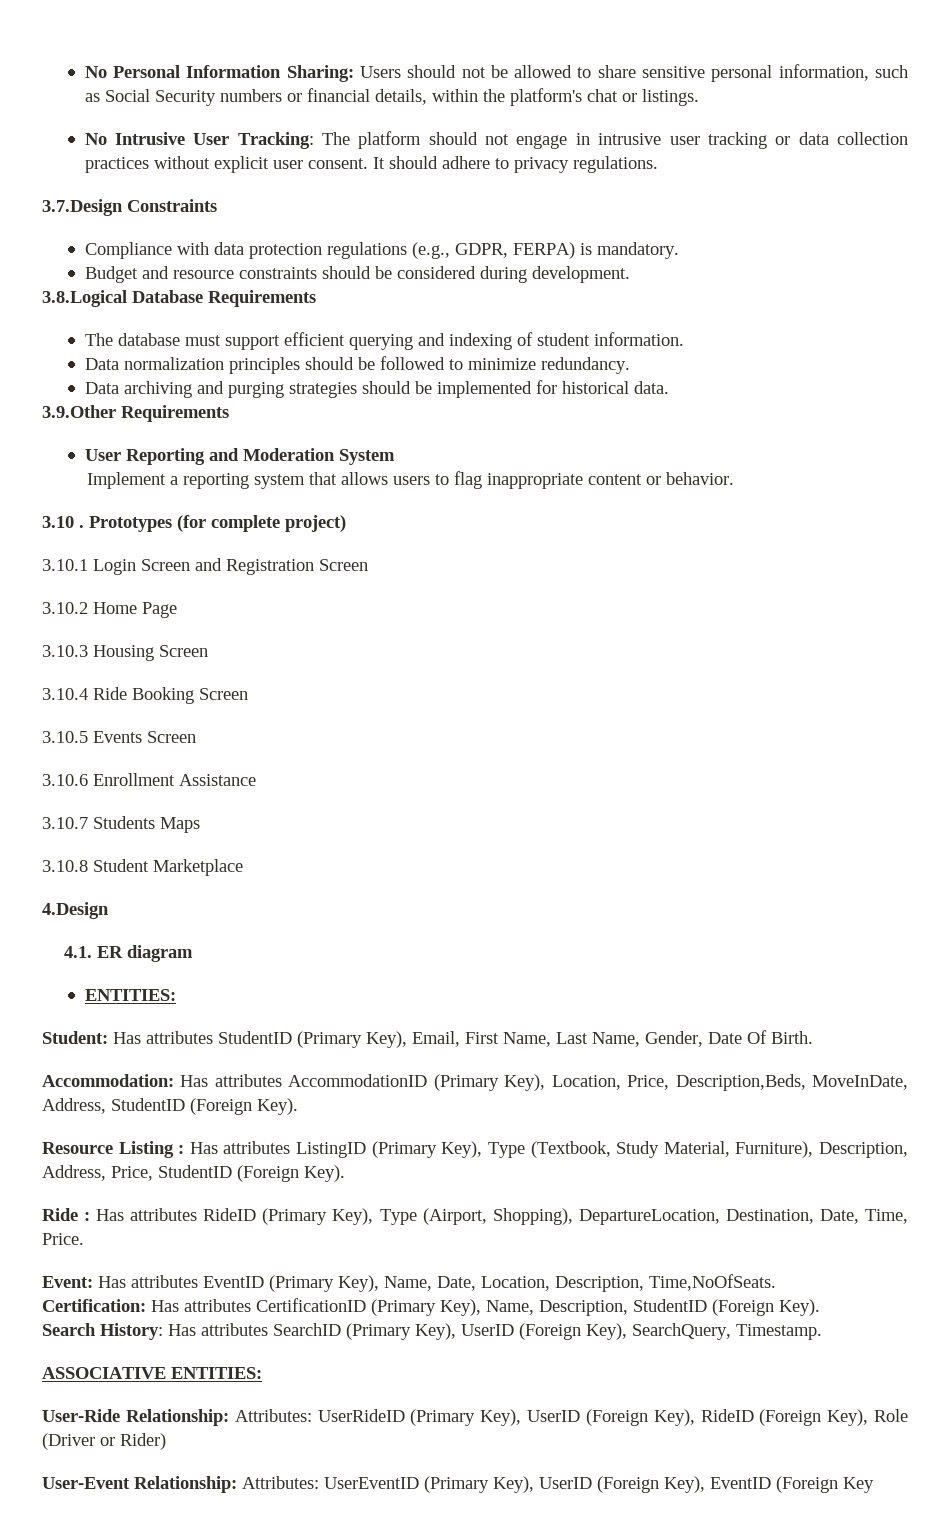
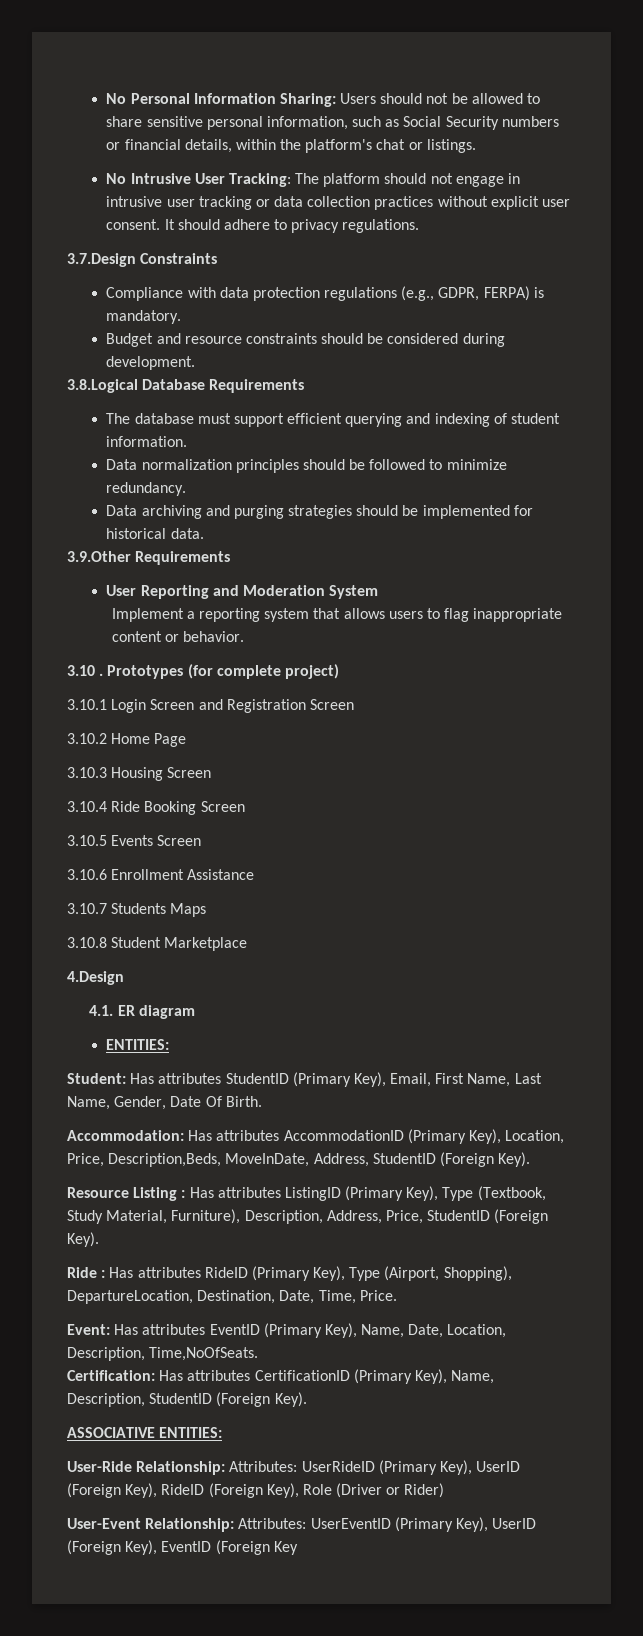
- Search History: Has attributes SearchID (Primary Key), UserID (Foreign Key), SearchQuery, Timestamp.

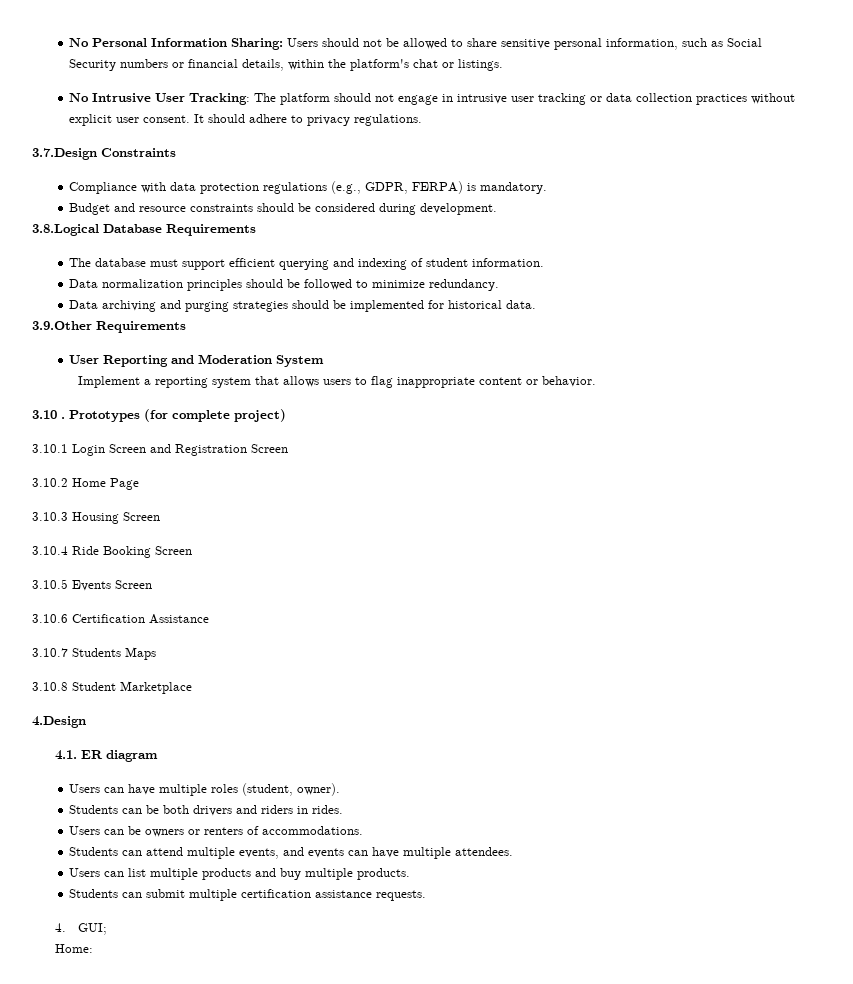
- 3.10.6 Enrollment Assistance
+ 3.10.6 Certification Assistance
  4.1. ER diagram
- ENTITIES:
- Student: Has attributes StudentID (Primary Key), Email, First Name, Last Name, Gender, Date Of Birth.
- Accommodation: Has attributes AccommodationID (Primary Key), Location, Price, Description,Beds, MoveInDate, Address, StudentID (Foreign Key).
- Resource Listing : Has attributes ListingID (Primary Key), Type (Textbook, Study Material, Furniture), Description, Address, Price, StudentID (Foreign Key).
- Ride : Has attributes RideID (Primary Key), Type (Airport, Shopping), DepartureLocation, Destination, Date, Time, Price.
- Event: Has attributes EventID (Primary Key), Name, Date, Location, Description, Time,NoOfSeats.
- Certification: Has attributes CertificationID (Primary Key), Name, Description, StudentID (Foreign Key).
- ASSOCIATIVE ENTITIES:
- User-Ride Relationship: Attributes: UserRideID (Primary Key), UserID (Foreign Key), RideID (Foreign Key), Role (Driver or Rider)
- User-Event Relationship: Attributes: UserEventID (Primary Key), UserID (Foreign Key), EventID (Foreign Key
+ Users can have multiple roles (student, owner).
+ Students can be both drivers and riders in rides.
+ Users can be owners or renters of accommodations.
+ Students can attend multiple events, and events can have multiple attendees.
+ Users can list multiple products and buy multiple products.
+ Students can submit multiple certification assistance requests.
+ 4. GUI;
+ Home:

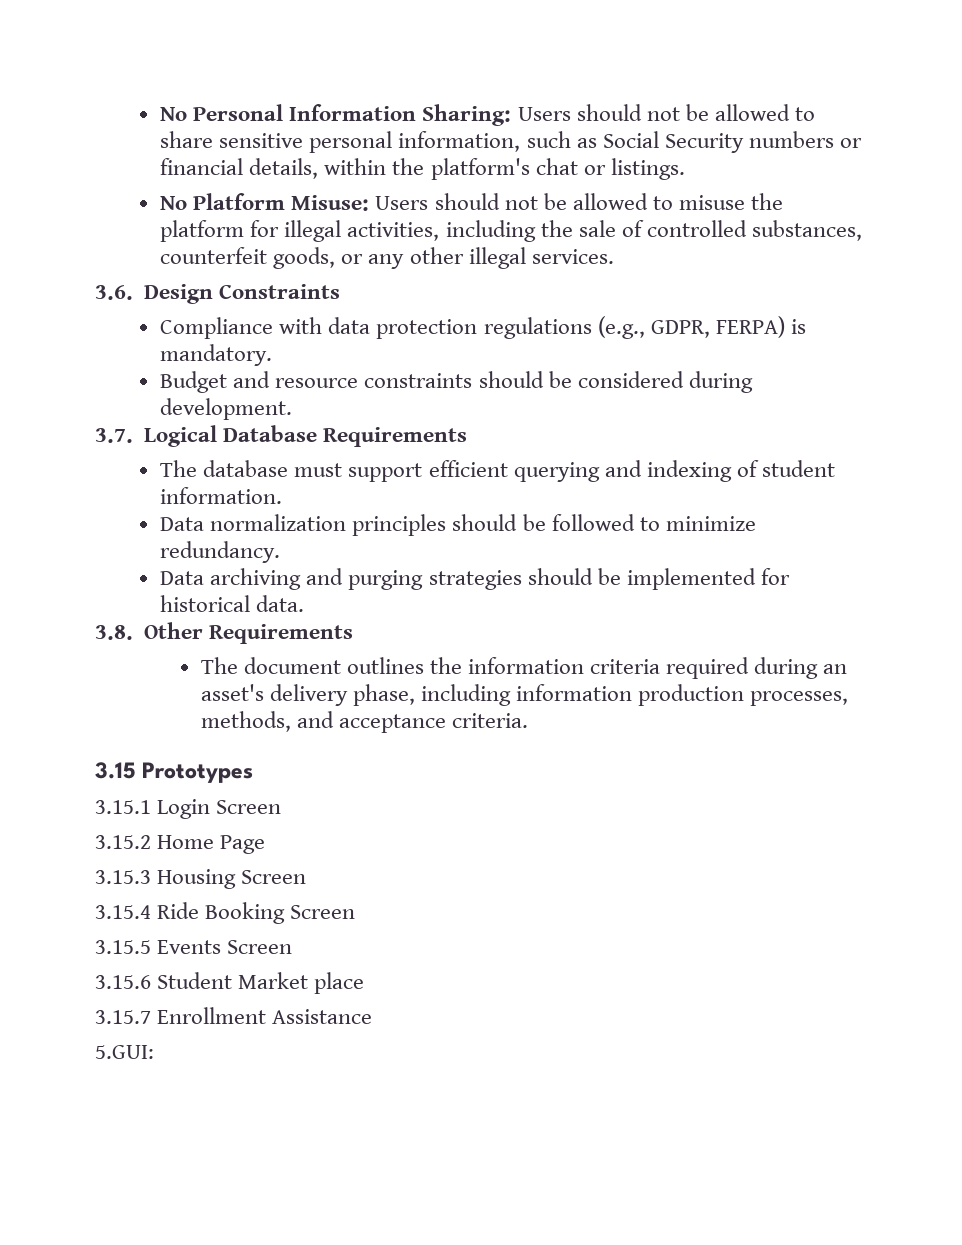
- No Intrusive User Tracking: The platform should not engage in intrusive user tracking or data collection practices without explicit user consent. It should adhere to privacy regulations.
- 3.7.Design Constraints
+ No Platform Misuse: Users should not be allowed to misuse the platform for illegal activities, including the sale of controlled substances, counterfeit goods, or any other illegal services.
+ 3.6. Design Constraints
- 3.8.Logical Database Requirements
+ 3.7. Logical Database Requirements
- 3.9.Other Requirements
- User Reporting and Moderation System
- Implement a reporting system that allows users to flag inappropriate content or behavior.
- 3.10 . Prototypes (for complete project)
- 3.10.1 Login Screen and Registration Screen
- 3.10.2 Home Page
+ 3.8. Other Requirements
+ The document outlines the information criteria required during an asset's delivery phase, including information production processes, methods, and acceptance criteria.
+ 3.15 Prototypes
+ 3.15.1 Login Screen
+ 3.15.2 Home Page
- 3.10.3 Housing Screen
+ 3.15.3 Housing Screen
- 3.10.4 Ride Booking Screen
+ 3.15.4 Ride Booking Screen
- 3.10.5 Events Screen
+ 3.15.5 Events Screen
- 3.10.6 Certification Assistance
- 3.10.7 Students Maps
- 3.10.8 Student Marketplace
- 4.Design
- 4.1. ER diagram
- Users can have multiple roles (student, owner).
- Students can be both drivers and riders in rides.
- Users can be owners or renters of accommodations.
- Students can attend multiple events, and events can have multiple attendees.
- Users can list multiple products and buy multiple products.
- Students can submit multiple certification assistance requests.
- 4. GUI;
- Home:
+ 3.15.6 Student Market place
+ 3.15.7 Enrollment Assistance
+ 5.GUI:

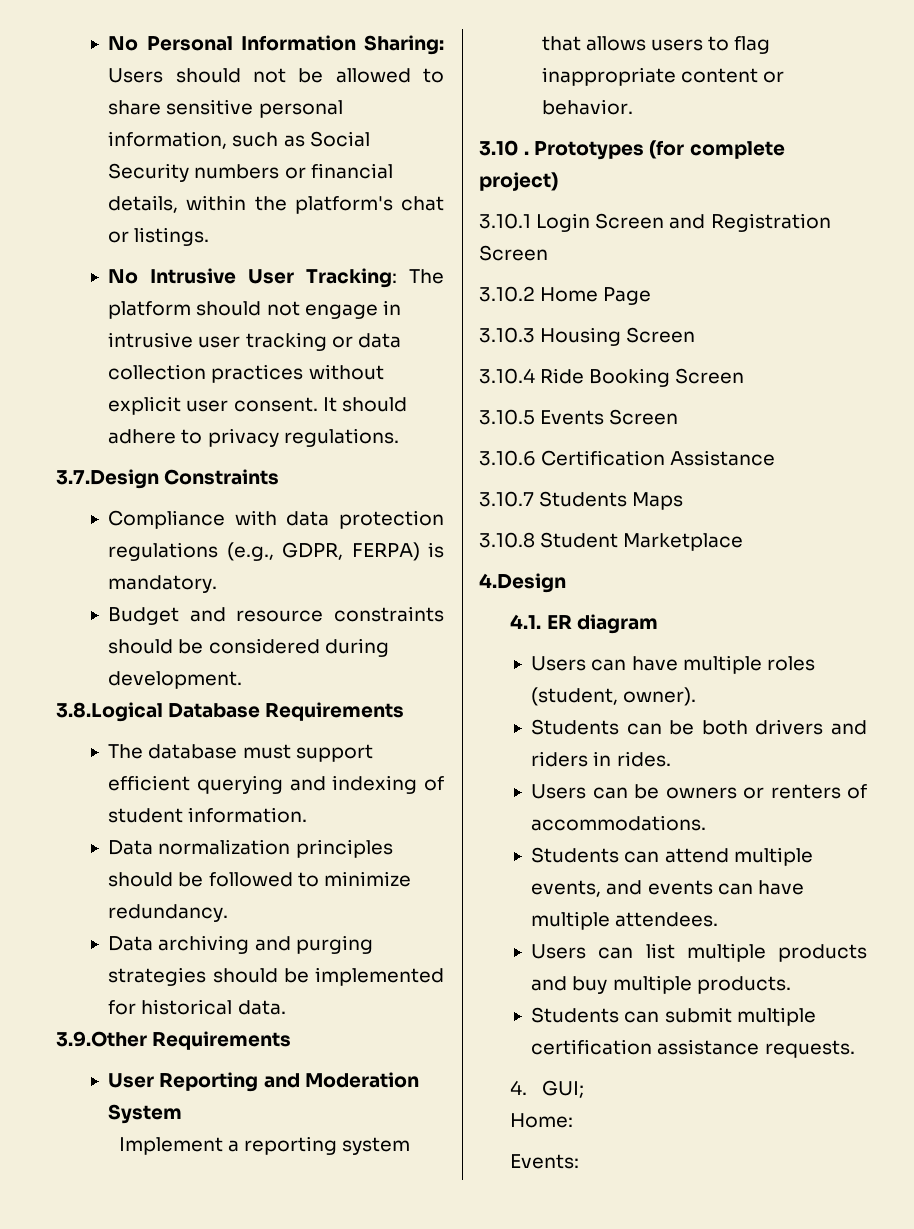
- No Platform Misuse: Users should not be allowed to misuse the platform for illegal activities, including the sale of controlled substances, counterfeit goods, or any other illegal services.
- 3.6. Design Constraints
+ No Intrusive User Tracking: The platform should not engage in intrusive user tracking or data collection practices without explicit user consent. It should adhere to privacy regulations.
+ 3.7.Design Constraints
- 3.7. Logical Database Requirements
+ 3.8.Logical Database Requirements
- 3.8. Other Requirements
- The document outlines the information criteria required during an asset's delivery phase, including information production processes, methods, and acceptance criteria.
- 3.15 Prototypes
- 3.15.1 Login Screen
- 3.15.2 Home Page
+ 3.9.Other Requirements
+ User Reporting and Moderation System
+ Implement a reporting system that allows users to flag inappropriate content or behavior.
+ 3.10 . Prototypes (for complete project)
+ 3.10.1 Login Screen and Registration Screen
+ 3.10.2 Home Page
- 3.15.3 Housing Screen
+ 3.10.3 Housing Screen
- 3.15.4 Ride Booking Screen
+ 3.10.4 Ride Booking Screen
- 3.15.5 Events Screen
+ 3.10.5 Events Screen
- 3.15.6 Student Market place
- 3.15.7 Enrollment Assistance
- 5.GUI:
+ 3.10.6 Certification Assistance
+ 3.10.7 Students Maps
+ 3.10.8 Student Marketplace
+ 4.Design
+ 4.1. ER diagram
+ Users can have multiple roles (student, owner).
+ Students can be both drivers and riders in rides.
+ Users can be owners or renters of accommodations.
+ Students can attend multiple events, and events can have multiple attendees.
+ Users can list multiple products and buy multiple products.
+ Students can submit multiple certification assistance requests.
+ 4. GUI;
+ Home:
+ Events:

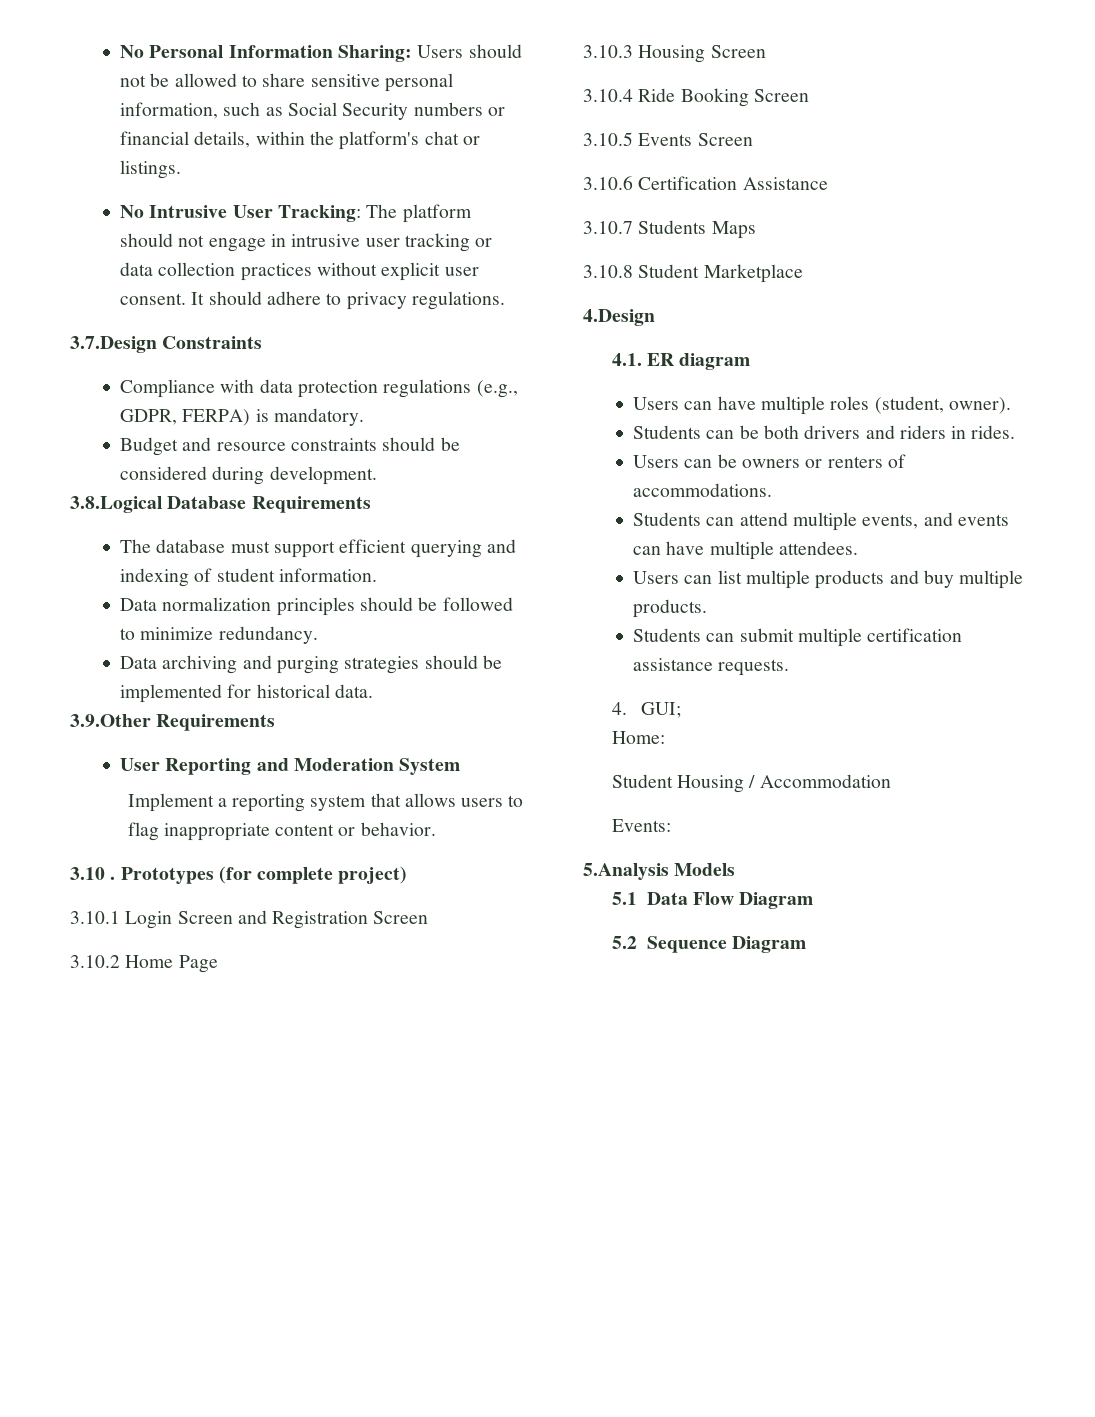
+ Student Housing / Accommodation
  Events:
+ 5.Analysis Models
+ 5.1 Data Flow Diagram
+ 5.2 Sequence Diagram

